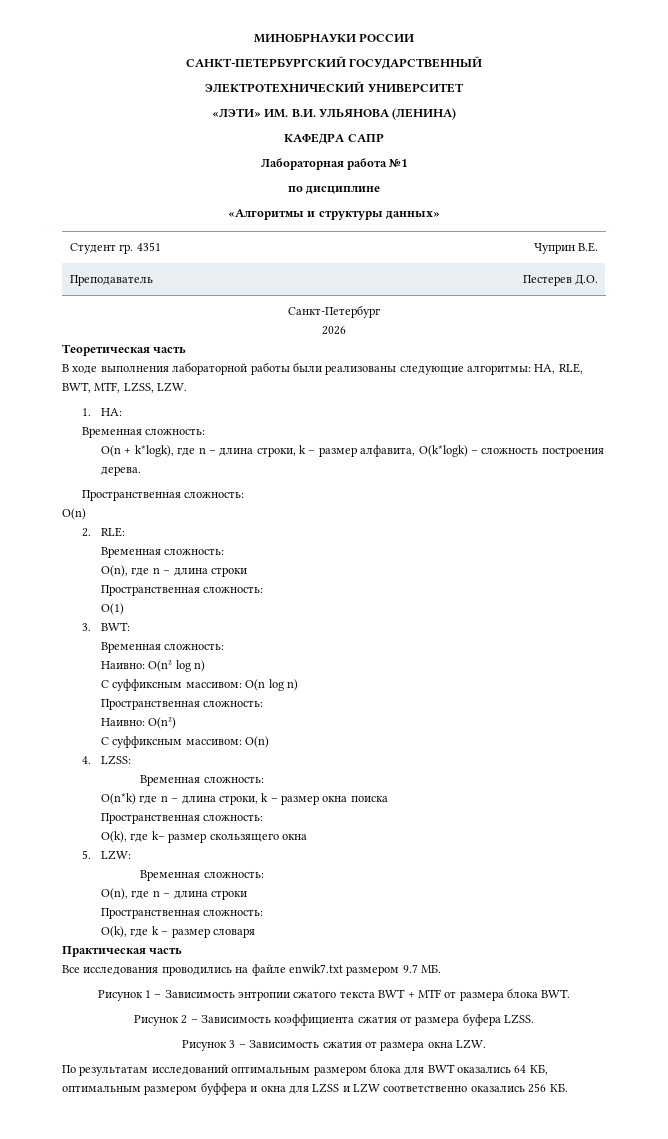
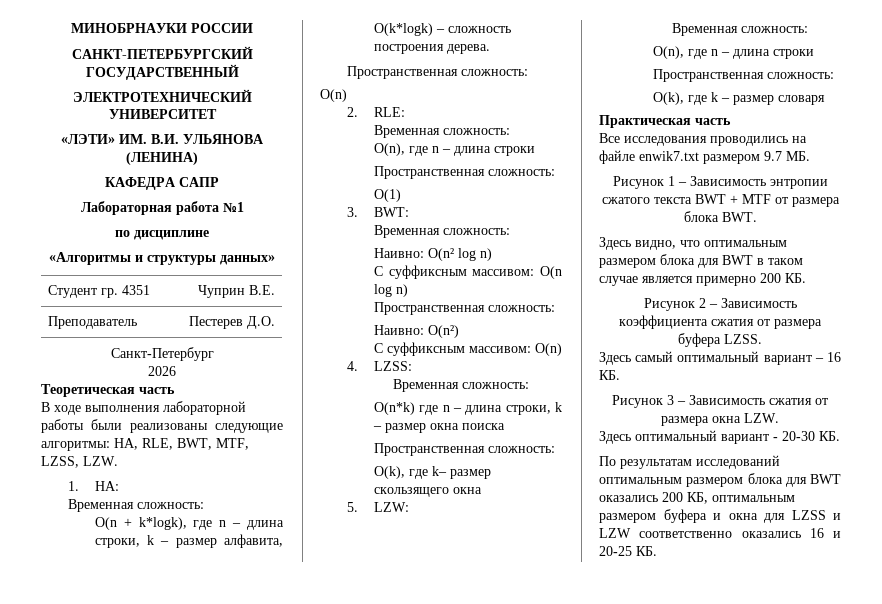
+ Здесь видно, что оптимальным размером блока для BWT в таком случае является примерно 200 КБ.
+ Здесь самый оптимальный вариант – 16 КБ.
+ Здесь оптимальный вариант - 20-30 КБ.
- По результатам исследований оптимальным размером блока для BWT оказались 64 КБ, оптимальным размером буффера и окна для LZSS и LZW соответственно оказались 256 КБ.
+ По результатам исследований оптимальным размером блока для BWT оказались 200 КБ, оптимальным размером буфера и окна для LZSS и LZW соответственно оказались 16 и 20-25 КБ.

